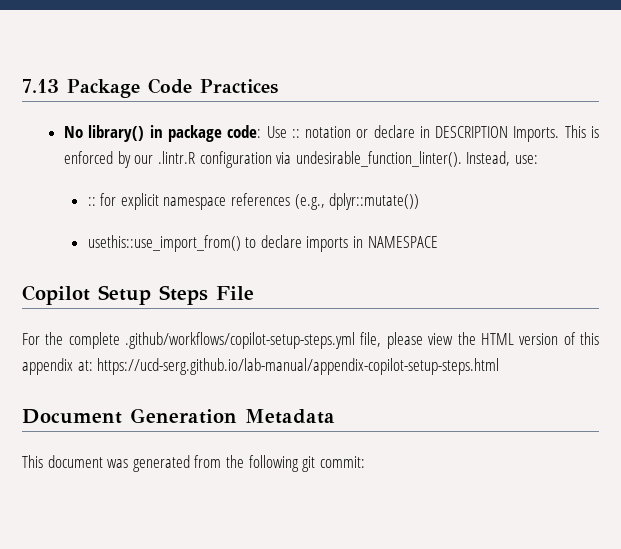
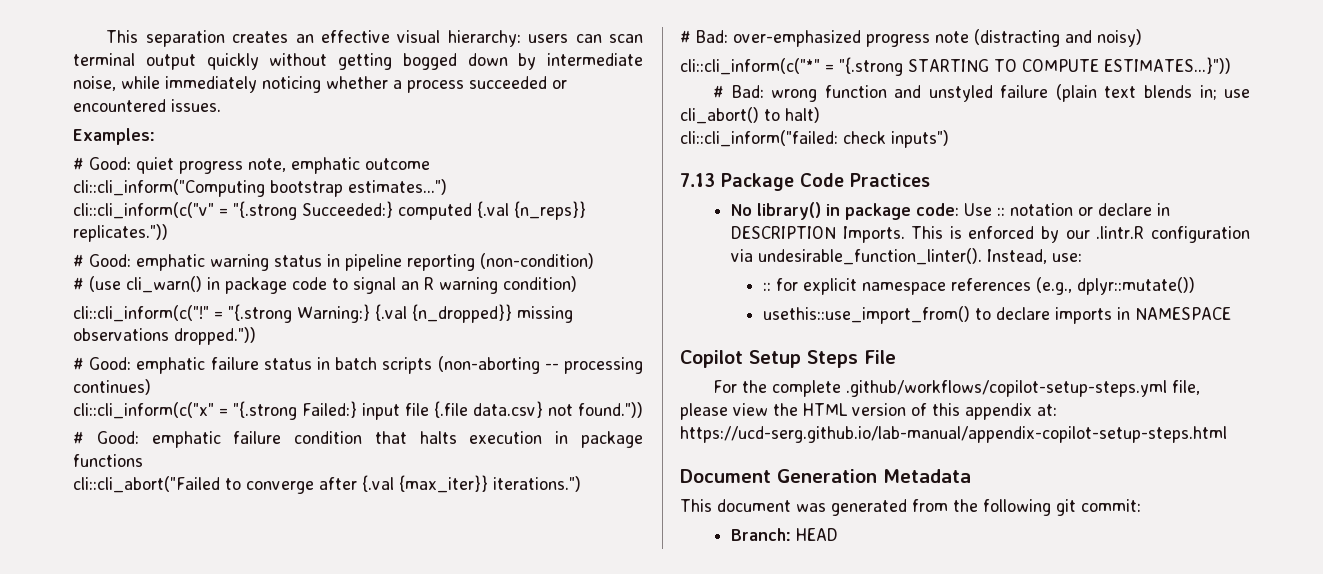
+ This separation creates an effective visual hierarchy: users can scan terminal output quickly without getting bogged down by intermediate noise, while immediately noticing whether a process succeeded or encountered issues.
+ Examples:
+ # Good: quiet progress note, emphatic outcome
+ cli::cli_inform("Computing bootstrap estimates...")
+ cli::cli_inform(c("v" = "{.strong Succeeded:} computed {.val {n_reps}} replicates."))
+ # Good: emphatic warning status in pipeline reporting (non-condition)
+ # (use cli_warn() in package code to signal an R warning condition)
+ cli::cli_inform(c("!" = "{.strong Warning:} {.val {n_dropped}} missing observations dropped."))
+ # Good: emphatic failure status in batch scripts (non-aborting -- processing continues)
+ cli::cli_inform(c("x" = "{.strong Failed:} input file {.file data.csv} not found."))
+ # Good: emphatic failure condition that halts execution in package functions
+ cli::cli_abort("Failed to converge after {.val {max_iter}} iterations.")
+ # Bad: over-emphasized progress note (distracting and noisy)
+ cli::cli_inform(c("*" = "{.strong STARTING TO COMPUTE ESTIMATES...}"))
+ # Bad: wrong function and unstyled failure (plain text blends in; use cli_abort() to halt)
+ cli::cli_inform("failed: check inputs")
+ Branch: HEAD

